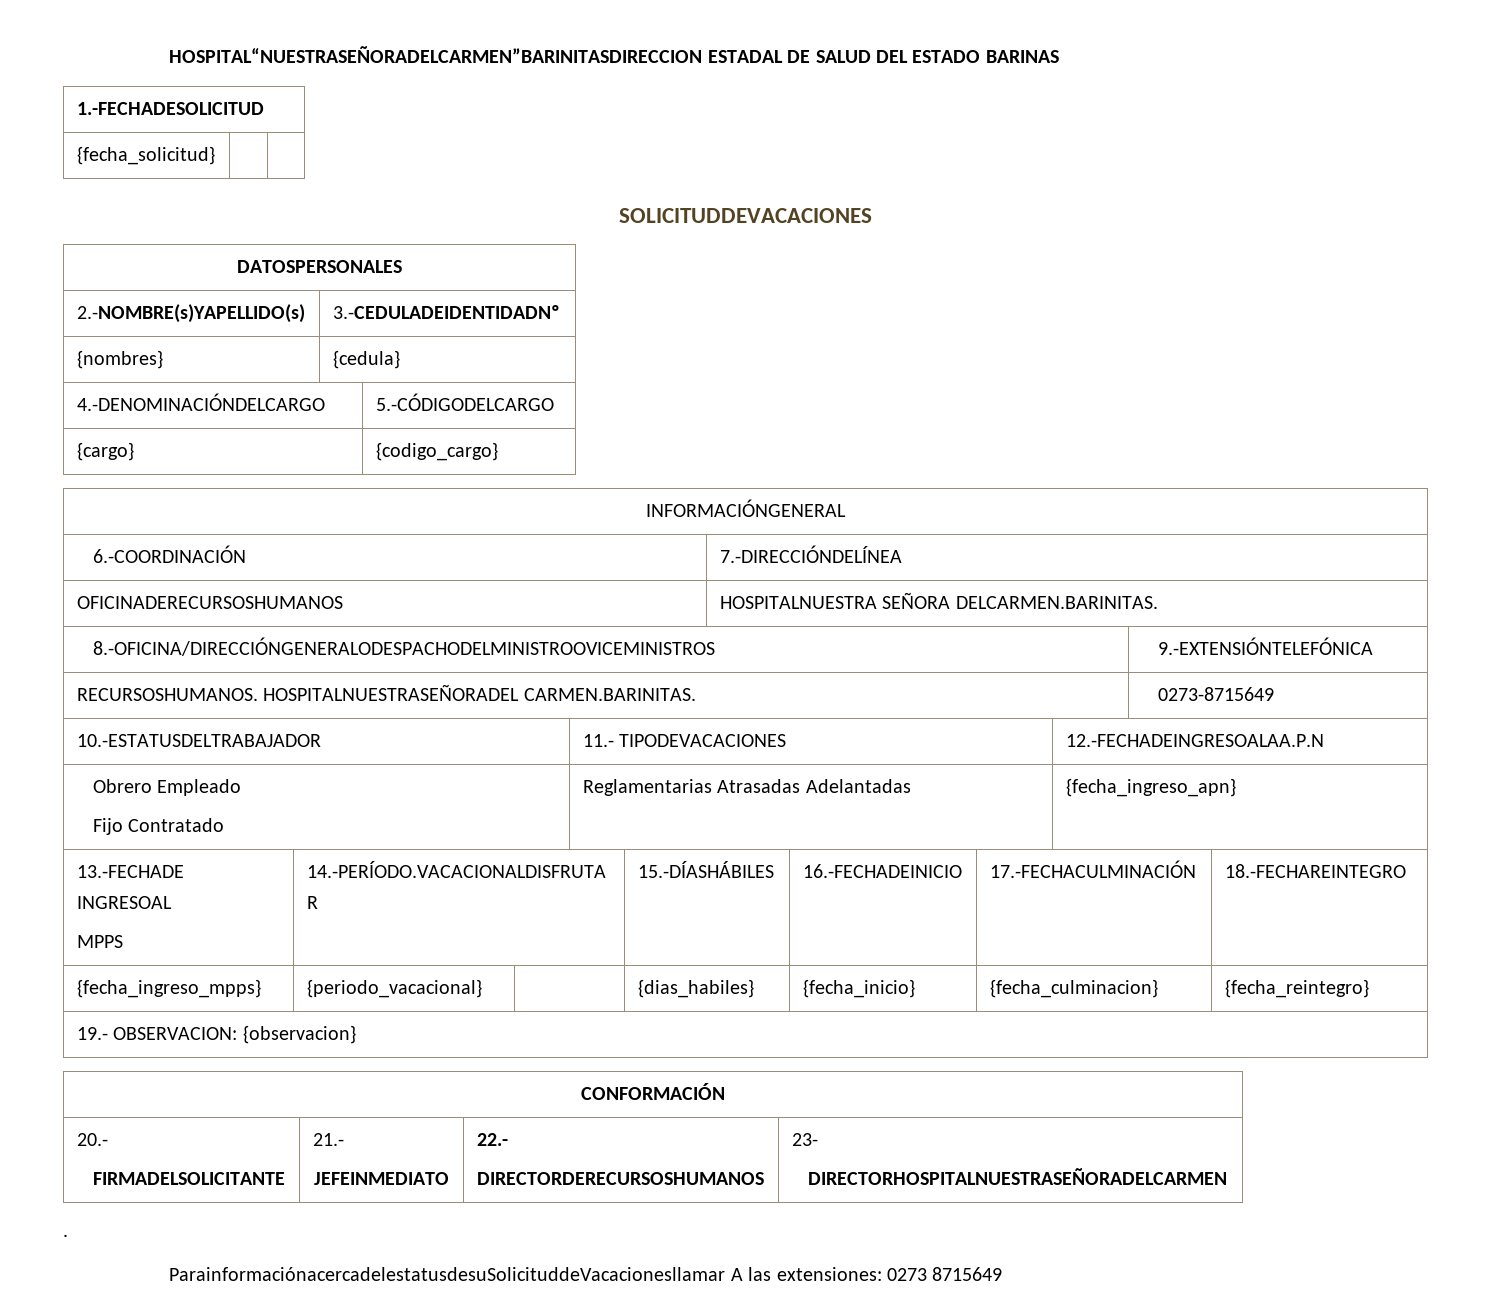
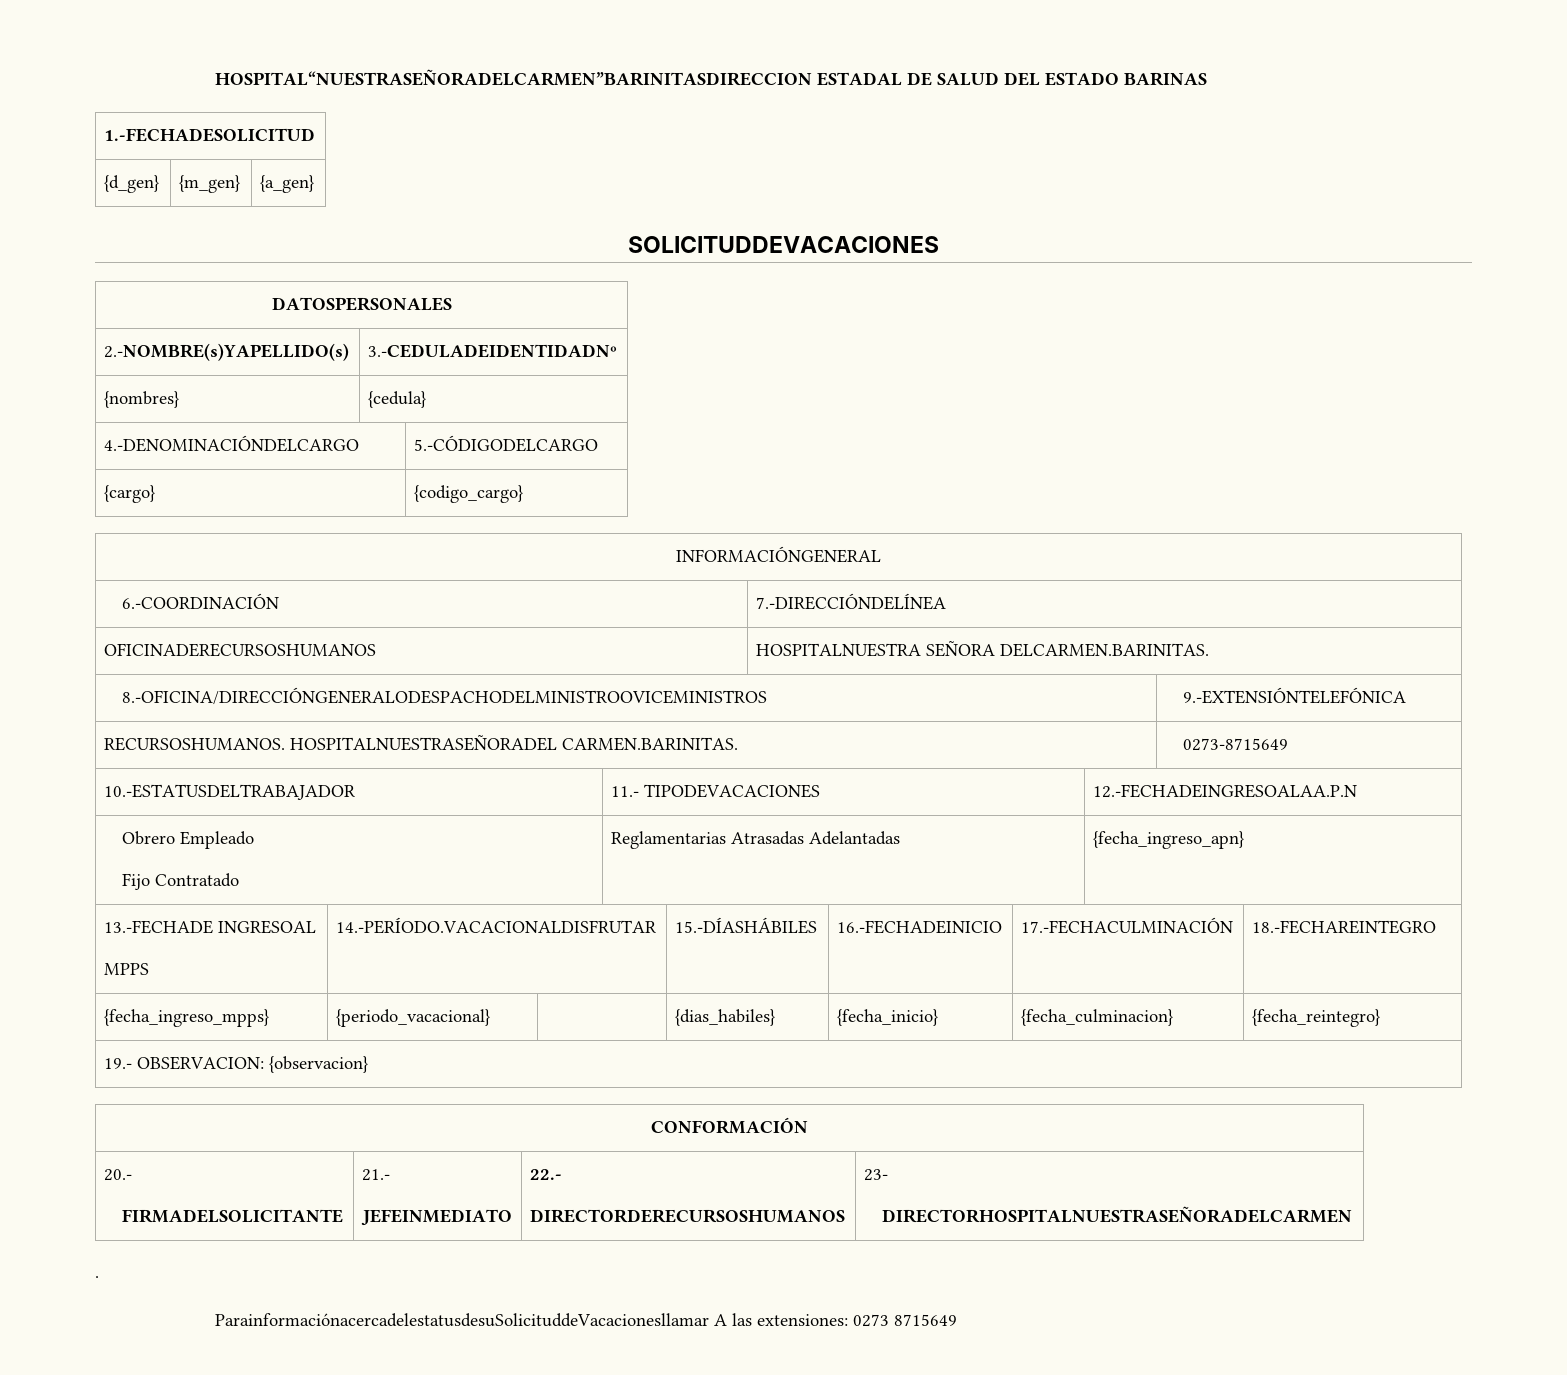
- {fecha_solicitud} | |
+ {d_gen} | {m_gen} | {a_gen}

